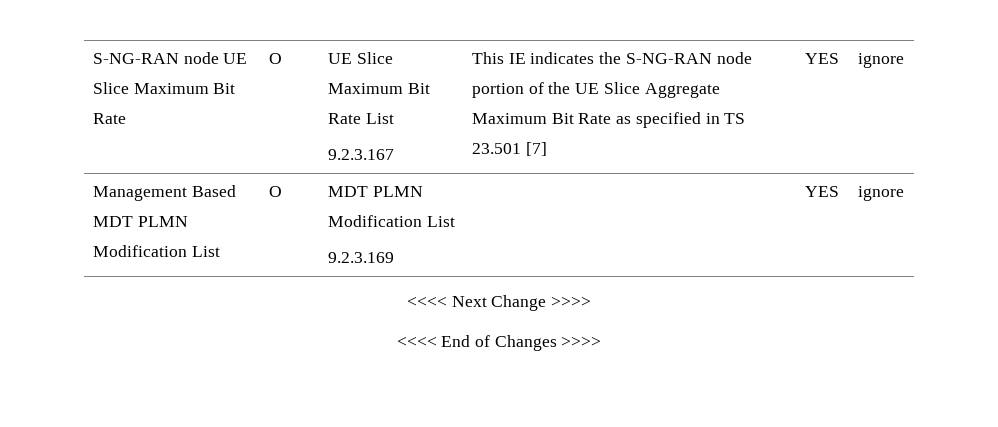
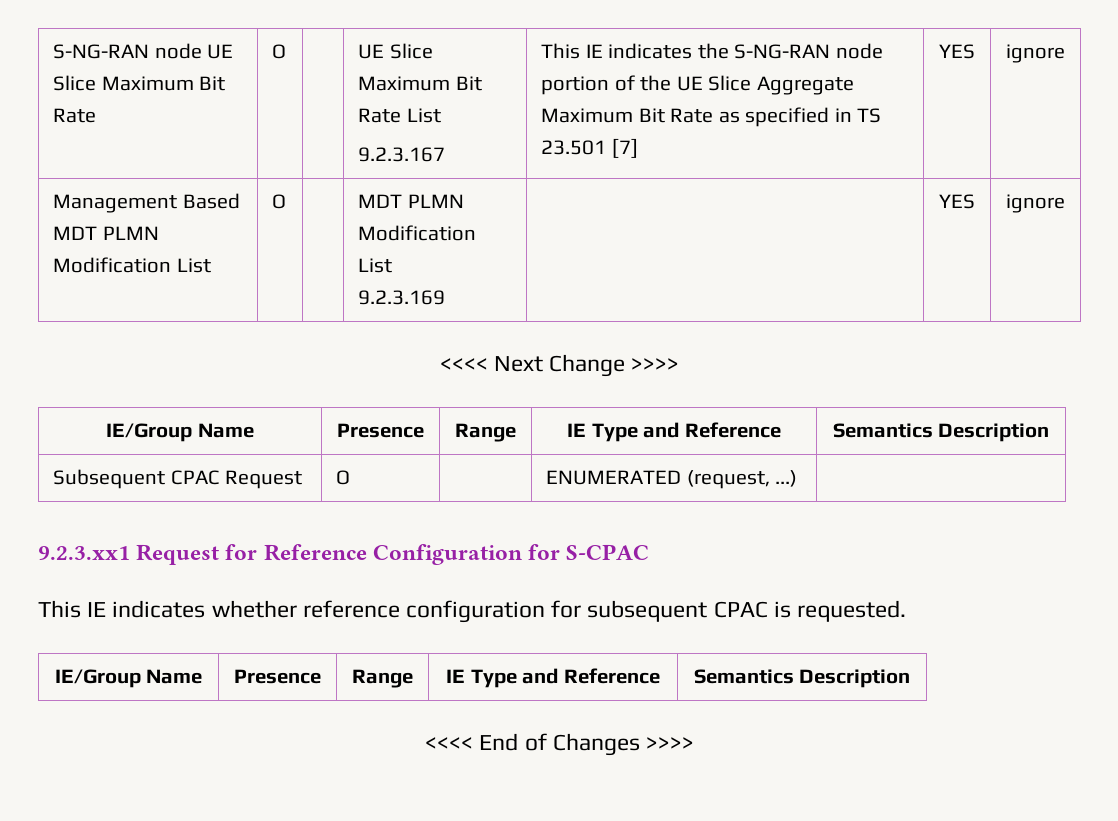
  <<<< Next Change >>>>
+ IE/Group Name | Presence | Range | IE Type and Reference | Semantics Description
+ Subsequent CPAC Request | O | | ENUMERATED (request, ...) |
+ 9.2.3.xx1 Request for Reference Configuration for S-CPAC
+ This IE indicates whether reference configuration for subsequent CPAC is requested.
+ IE/Group Name | Presence | Range | IE Type and Reference | Semantics Description

